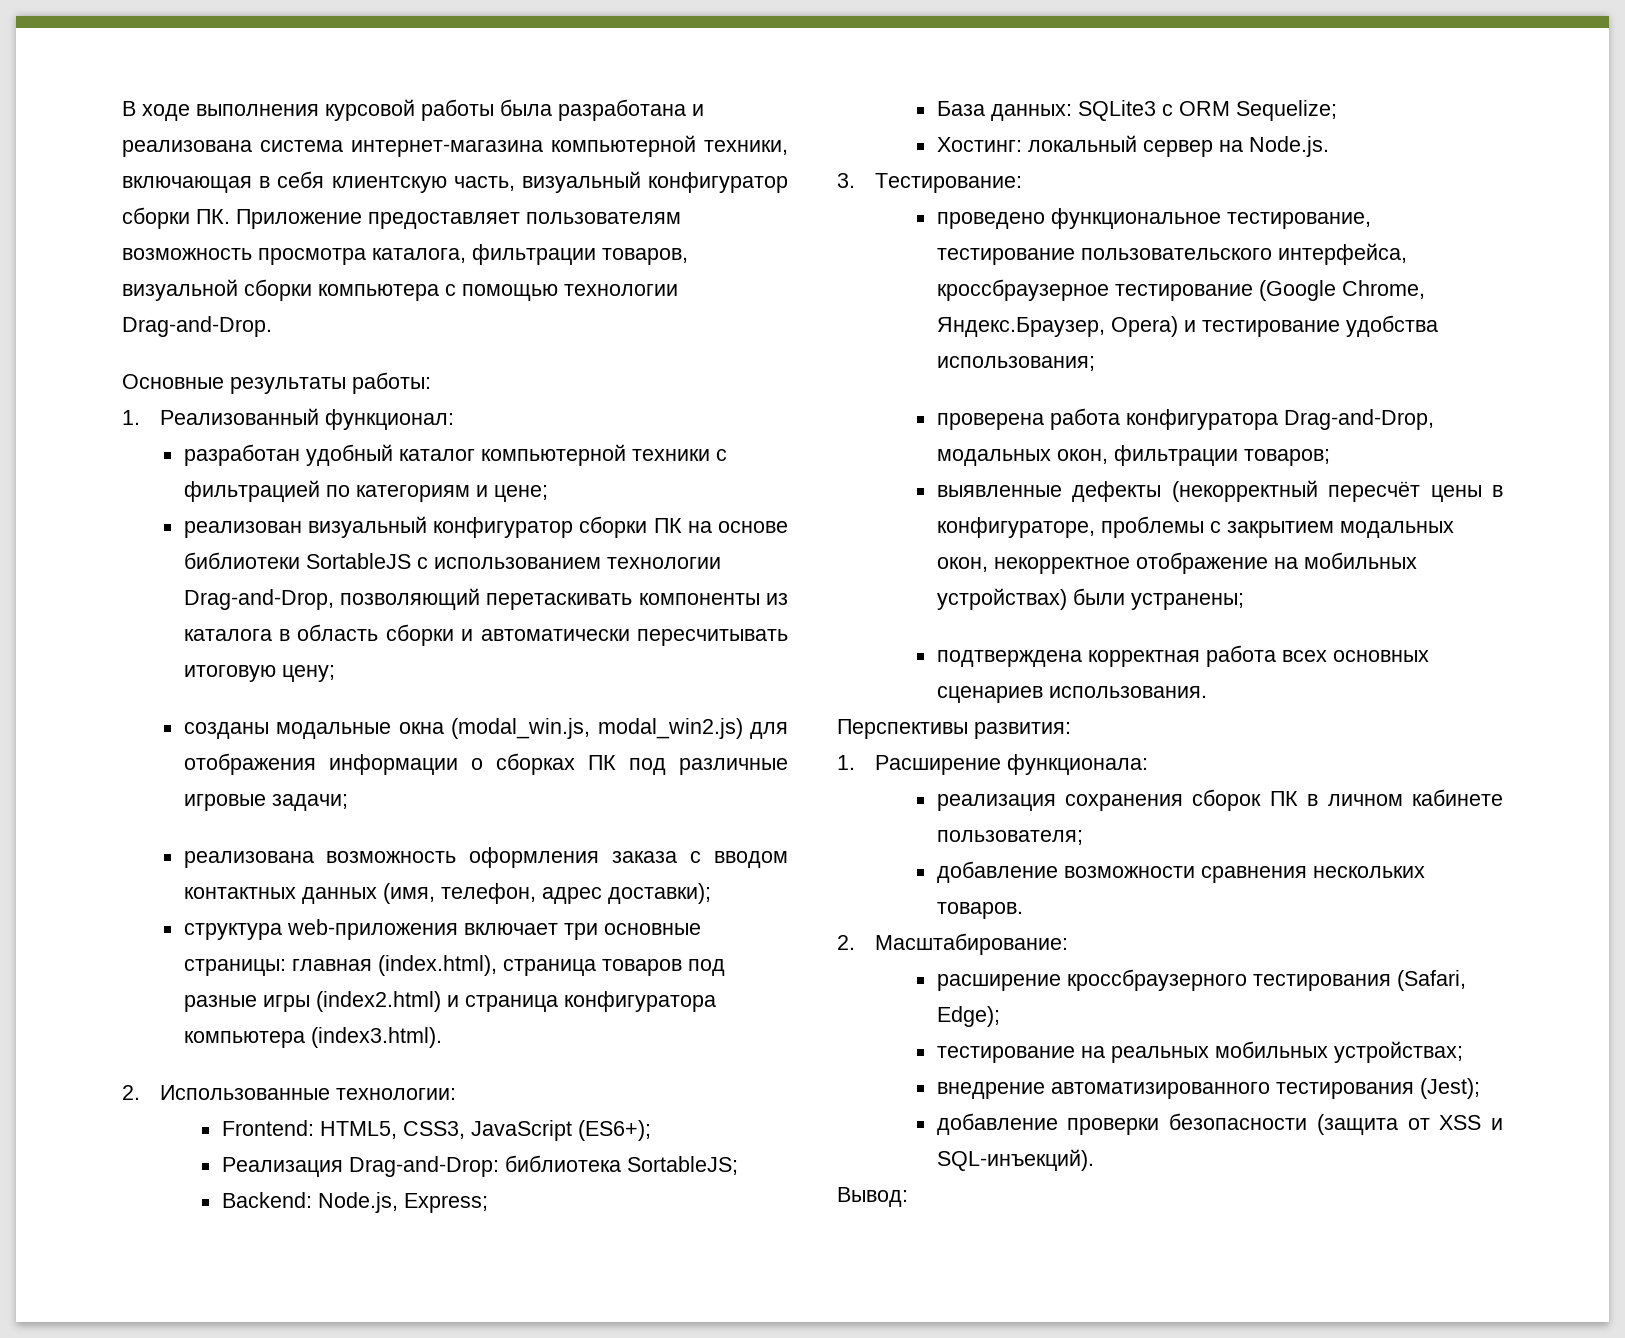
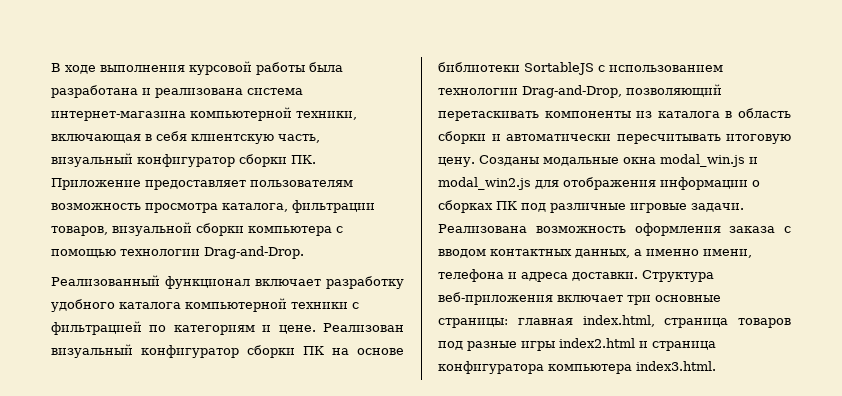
- Основные результаты работы:
- 1. Реализованный функционал:
- разработан удобный каталог компьютерной техники с фильтрацией по категориям и цене;
- реализован визуальный конфигуратор сборки ПК на основе библиотеки SortableJS с использованием технологии Drag-and-Drop, позволяющий перетаскивать компоненты из каталога в область сборки и автоматически пересчитывать итоговую цену;
- созданы модальные окна (modal_win.js, modal_win2.js) для отображения информации о сборках ПК под различные игровые задачи;
- реализована возможность оформления заказа с вводом контактных данных (имя, телефон, адрес доставки);
- структура web-приложения включает три основные страницы: главная (index.html), страница товаров под разные игры (index2.html) и страница конфигуратора компьютера (index3.html).
- 2. Использованные технологии:
- Frontend: HTML5, CSS3, JavaScript (ES6+);
- Реализация Drag-and-Drop: библиотека SortableJS;
- Backend: Node.js, Express;
- База данных: SQLite3 с ORM Sequelize;
- Хостинг: локальный сервер на Node.js.
- 3. Тестирование:
- проведено функциональное тестирование, тестирование пользовательского интерфейса, кроссбраузерное тестирование (Google Chrome, Яндекс.Браузер, Opera) и тестирование удобства использования;
- проверена работа конфигуратора Drag-and-Drop, модальных окон, фильтрации товаров;
- выявленные дефекты (некорректный пересчёт цены в конфигураторе, проблемы с закрытием модальных окон, некорректное отображение на мобильных устройствах) были устранены;
- подтверждена корректная работа всех основных сценариев использования.
- Перспективы развития:
- 1. Расширение функционала:
- реализация сохранения сборок ПК в личном кабинете пользователя;
- добавление возможности сравнения нескольких товаров.
- 2. Масштабирование:
- расширение кроссбраузерного тестирования (Safari, Edge);
- тестирование на реальных мобильных устройствах;
- внедрение автоматизированного тестирования (Jest);
- добавление проверки безопасности (защита от XSS и SQL-инъекций).
- Вывод:
+ Реализованный функционал включает разработку удобного каталога компьютерной техники с фильтрацией по категориям и цене. Реализован визуальный конфигуратор сборки ПК на основе библиотеки SortableJS с использованием технологии Drag-and-Drop, позволяющий перетаскивать компоненты из каталога в область сборки и автоматически пересчитывать итоговую цену. Созданы модальные окна modal_win.js и modal_win2.js для отображения информации о сборках ПК под различные игровые задачи. Реализована возможность оформления заказа с вводом контактных данных, а именно имени, телефона и адреса доставки. Структура веб-приложения включает три основные страницы: главная index.html, страница товаров под разные игры index2.html и страница конфигуратора компьютера index3.html.

